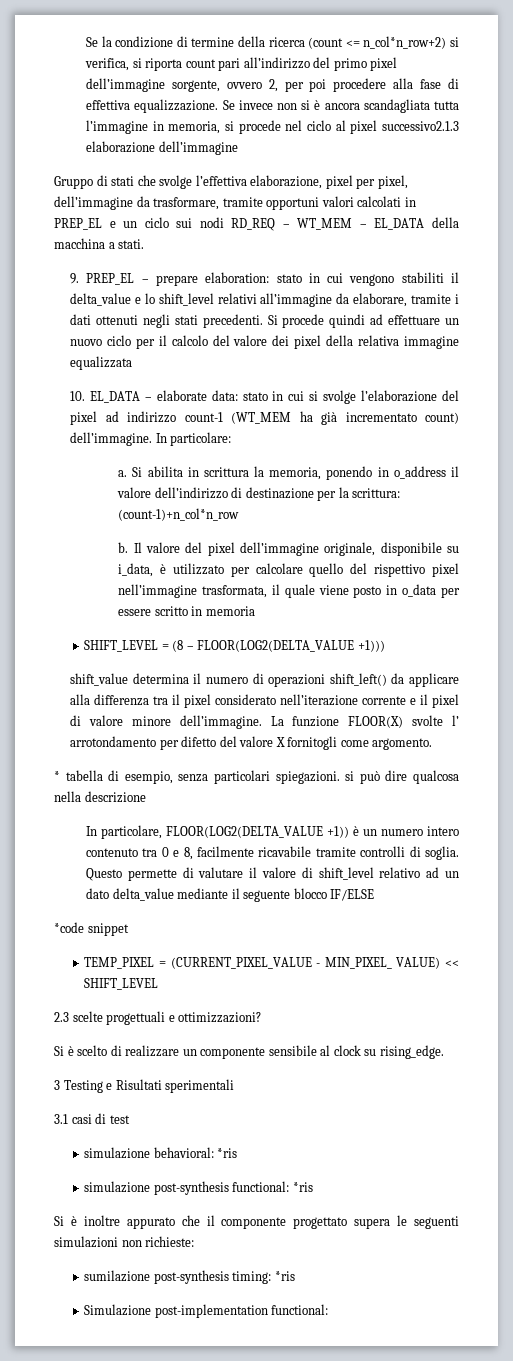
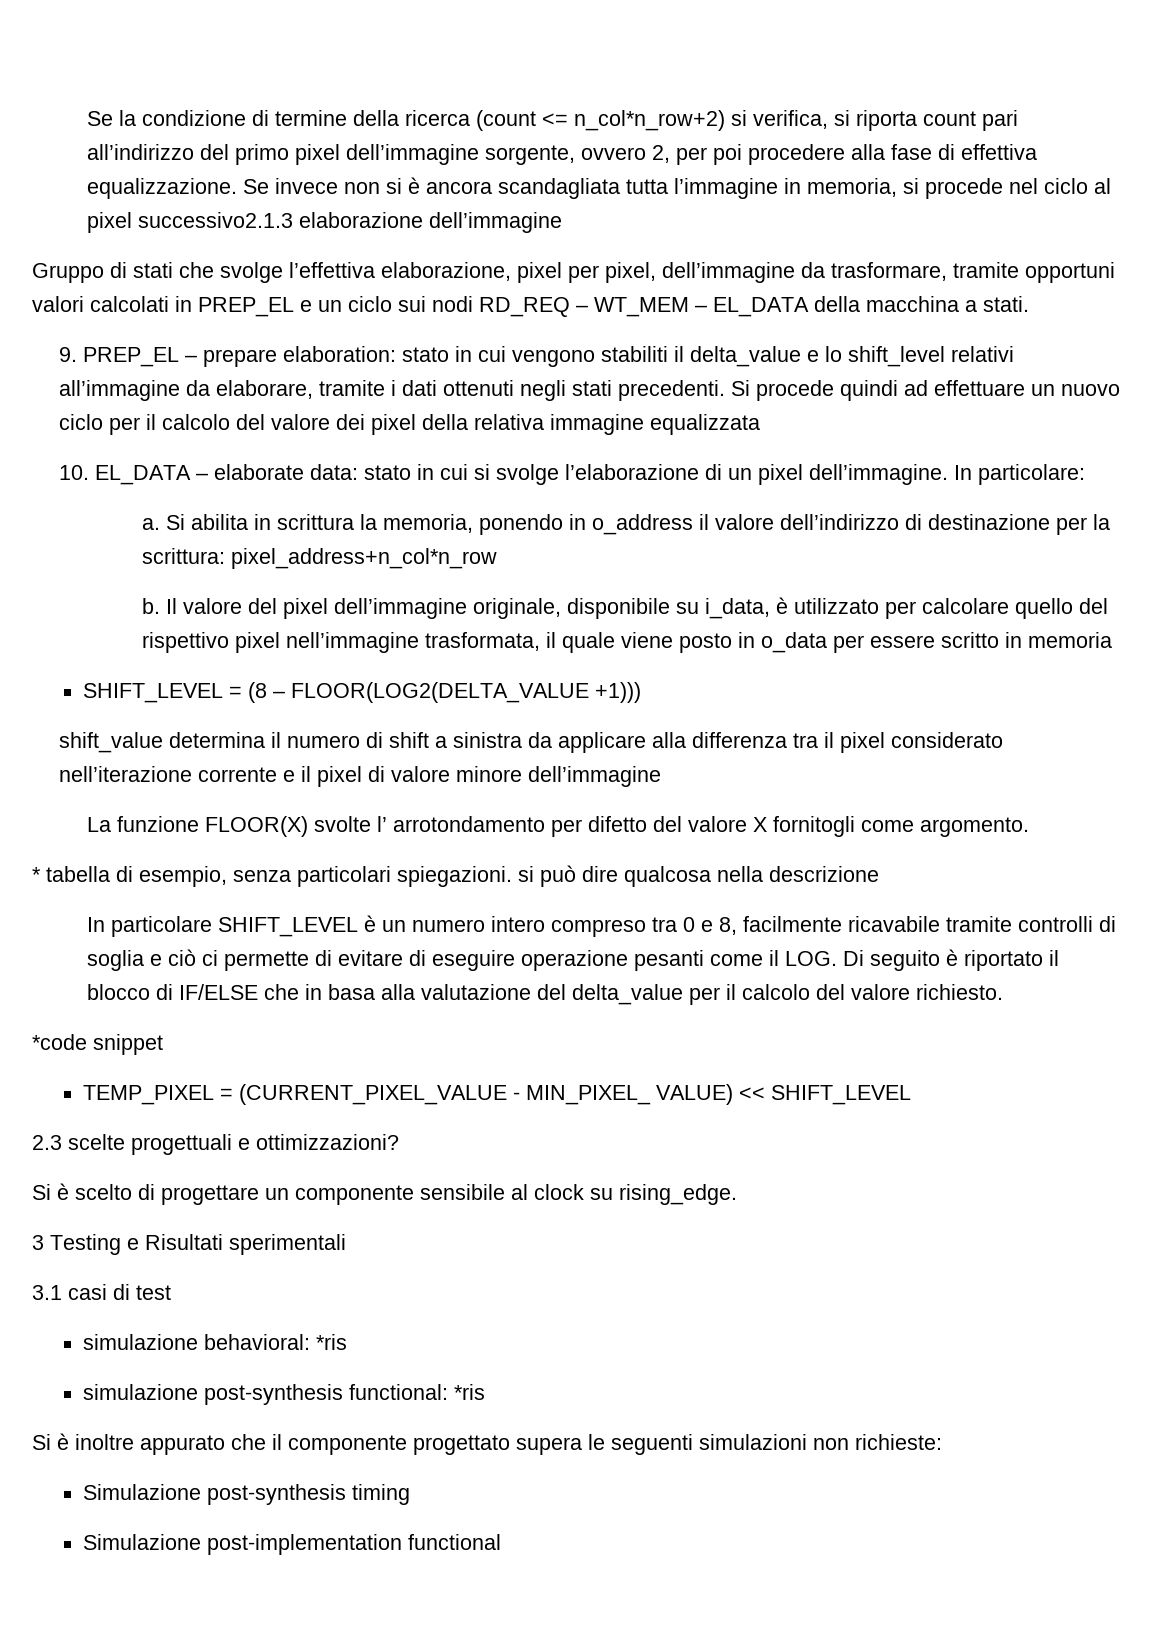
- 10. EL_DATA – elaborate data: stato in cui si svolge l’elaborazione del pixel ad indirizzo count-1 (WT_MEM ha già incrementato count) dell’immagine.
+ 10. EL_DATA – elaborate data: stato in cui si svolge l’elaborazione di un pixel dell’immagine.
- Si abilita in scrittura la memoria, ponendo in o_address il valore dell’indirizzo di destinazione per la scrittura: (count-1)+n_col*n_row
+ Si abilita in scrittura la memoria, ponendo in o_address il valore dell’indirizzo di destinazione per la scrittura: pixel_address+n_col*n_row
- shift_value determina il numero di operazioni shift_left() da applicare alla differenza tra il pixel considerato nell’iterazione corrente e il pixel di valore minore dell’immagine. La funzione FLOOR(X) svolte l’ arrotondamento per difetto del valore X fornitogli come argomento.
+ shift_value determina il numero di shift a sinistra da applicare alla differenza tra il pixel considerato nell’iterazione corrente e il pixel di valore minore dell’immagine
+ La funzione FLOOR(X) svolte l’ arrotondamento per difetto del valore X fornitogli come argomento.
- In particolare, FLOOR(LOG2(DELTA_VALUE +1)) è un numero intero contenuto tra 0 e 8, facilmente ricavabile tramite controlli di soglia. Questo permette di valutare il valore di shift_level relativo ad un dato delta_value mediante il seguente blocco IF/ELSE
+ In particolare SHIFT_LEVEL è un numero intero compreso tra 0 e 8, facilmente ricavabile tramite controlli di soglia e ciò ci permette di evitare di eseguire operazione pesanti come il LOG. Di seguito è riportato il blocco di IF/ELSE che in basa alla valutazione del delta_value per il calcolo del valore richiesto.
- Si è scelto di realizzare un componente sensibile al clock su rising_edge.
+ Si è scelto di progettare un componente sensibile al clock su rising_edge.
- sumilazione post-synthesis timing: *ris
+ Simulazione post-synthesis timing
- Simulazione post-implementation functional:
+ Simulazione post-implementation functional

